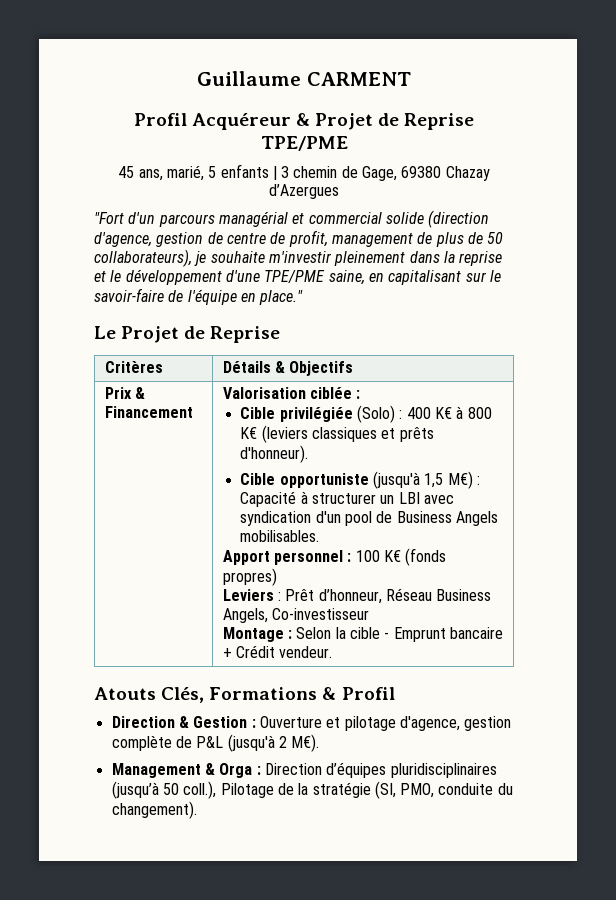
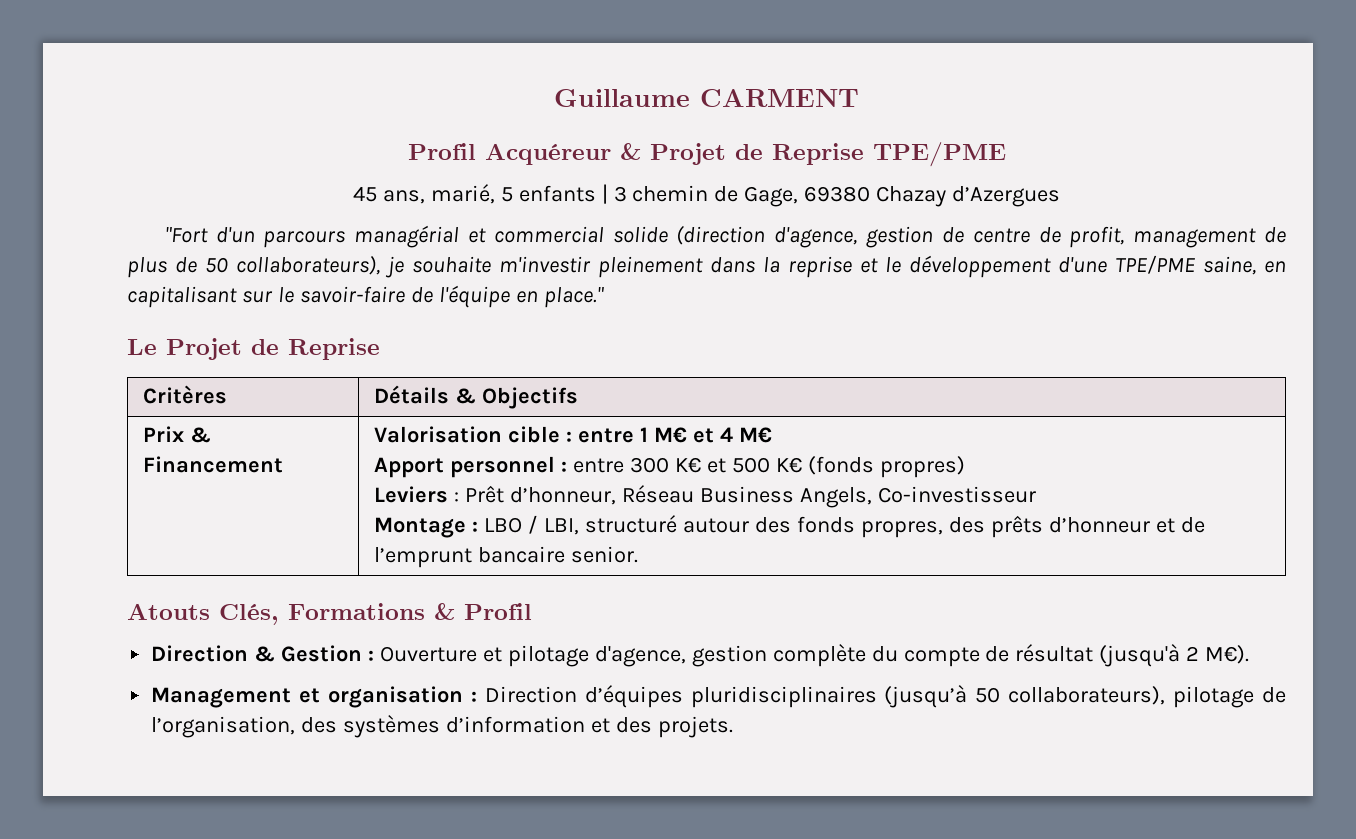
- Valorisation ciblée :
- Cible privilégiée (Solo) : 400 K€ à 800 K€ (leviers classiques et prêts d'honneur).
- Cible opportuniste (jusqu'à 1,5 M€) : Capacité à structurer un LBI avec syndication d'un pool de Business Angels mobilisables.
- Apport personnel : 100 K€ (fonds propres)
+ Valorisation cible : entre 1 M€ et 4 M€
+ Apport personnel : entre 300 K€ et 500 K€ (fonds propres)
- Montage : Selon la cible - Emprunt bancaire + Crédit vendeur.
+ Montage : LBO / LBI, structuré autour des fonds propres, des prêts d’honneur et de l’emprunt bancaire senior.
- Direction & Gestion : Ouverture et pilotage d'agence, gestion complète de P&L (jusqu'à 2 M€).
+ Direction & Gestion : Ouverture et pilotage d'agence, gestion complète du compte de résultat (jusqu'à 2 M€).
- Management & Orga : Direction d’équipes pluridisciplinaires (jusqu’à 50 coll.), Pilotage de la stratégie (SI, PMO, conduite du changement).
+ Management et organisation : Direction d’équipes pluridisciplinaires (jusqu’à 50 collaborateurs), pilotage de l’organisation, des systèmes d’information et des projets.

